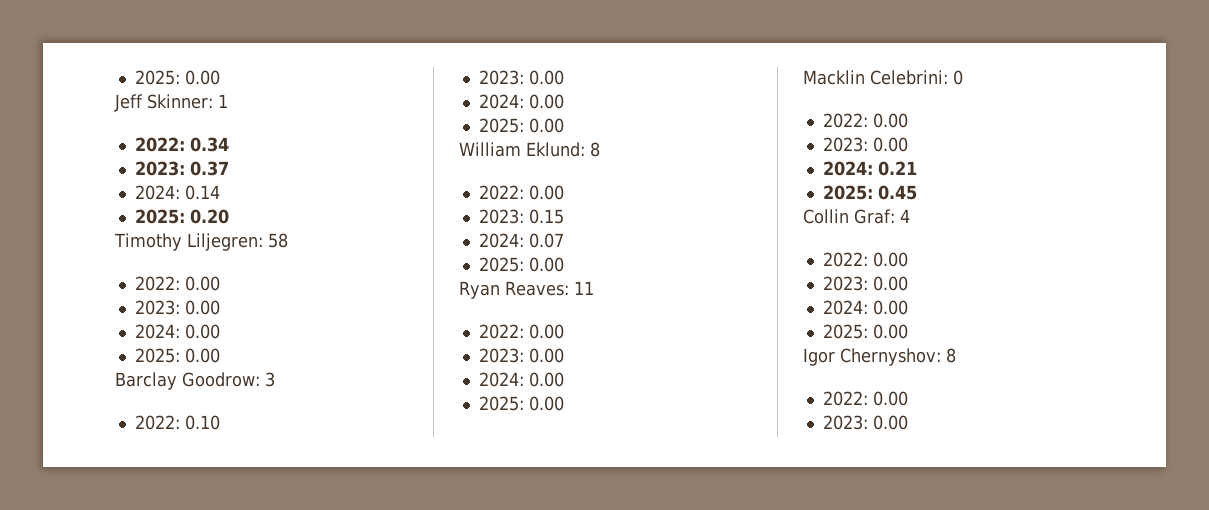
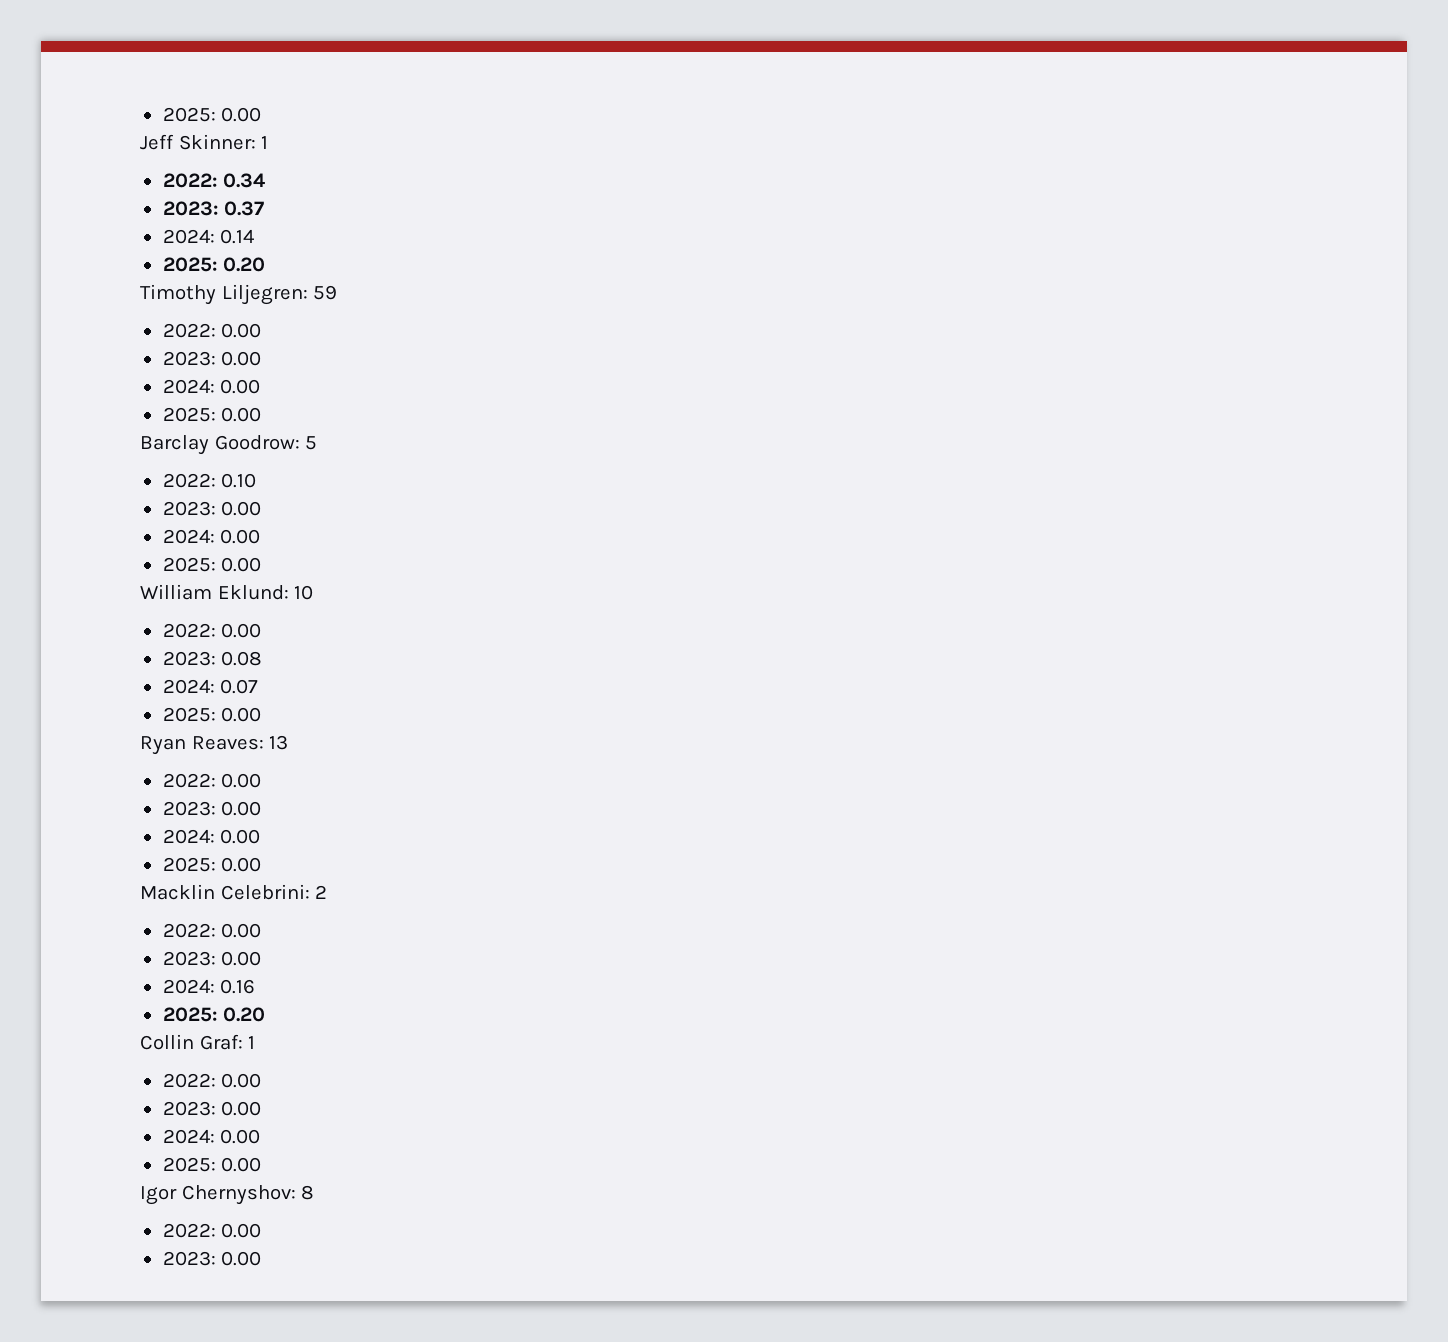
- Timothy Liljegren: 58
+ Timothy Liljegren: 59
- Barclay Goodrow: 3
+ Barclay Goodrow: 5
- William Eklund: 8
+ William Eklund: 10
  2022: 0.00
- 2023: 0.15
+ 2023: 0.08
- Ryan Reaves: 11
+ Ryan Reaves: 13
- Macklin Celebrini: 0
+ Macklin Celebrini: 2
  2022: 0.00
  2023: 0.00
- 2024: 0.21
- 2025: 0.45
+ 2024: 0.16
+ 2025: 0.20
- Collin Graf: 4
+ Collin Graf: 1

